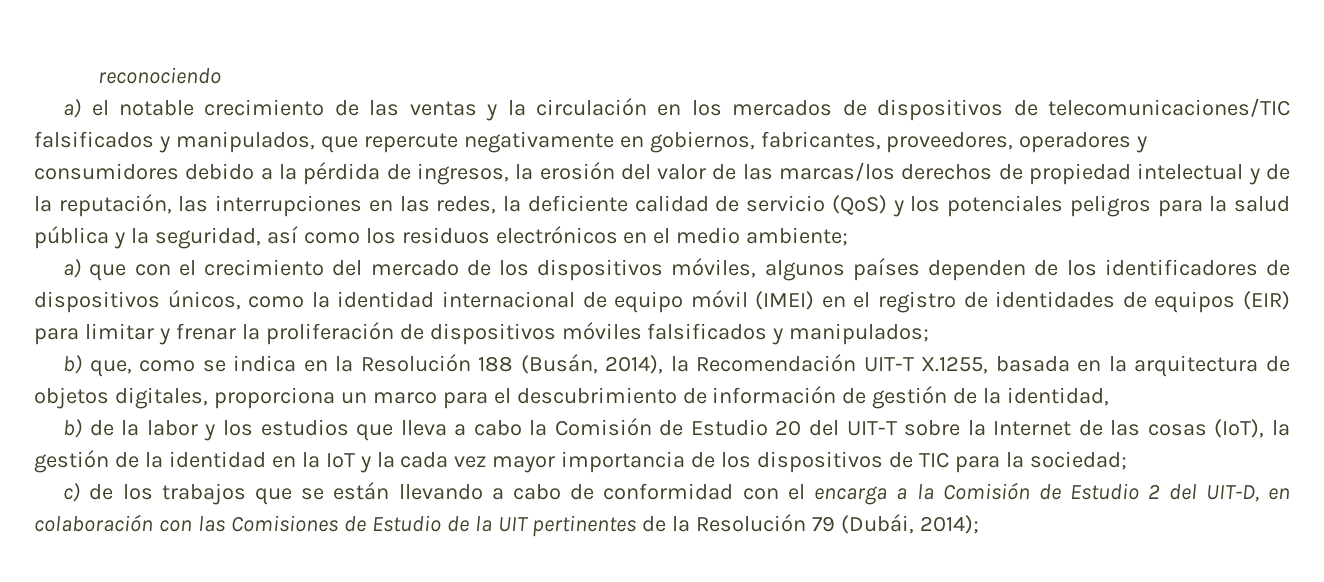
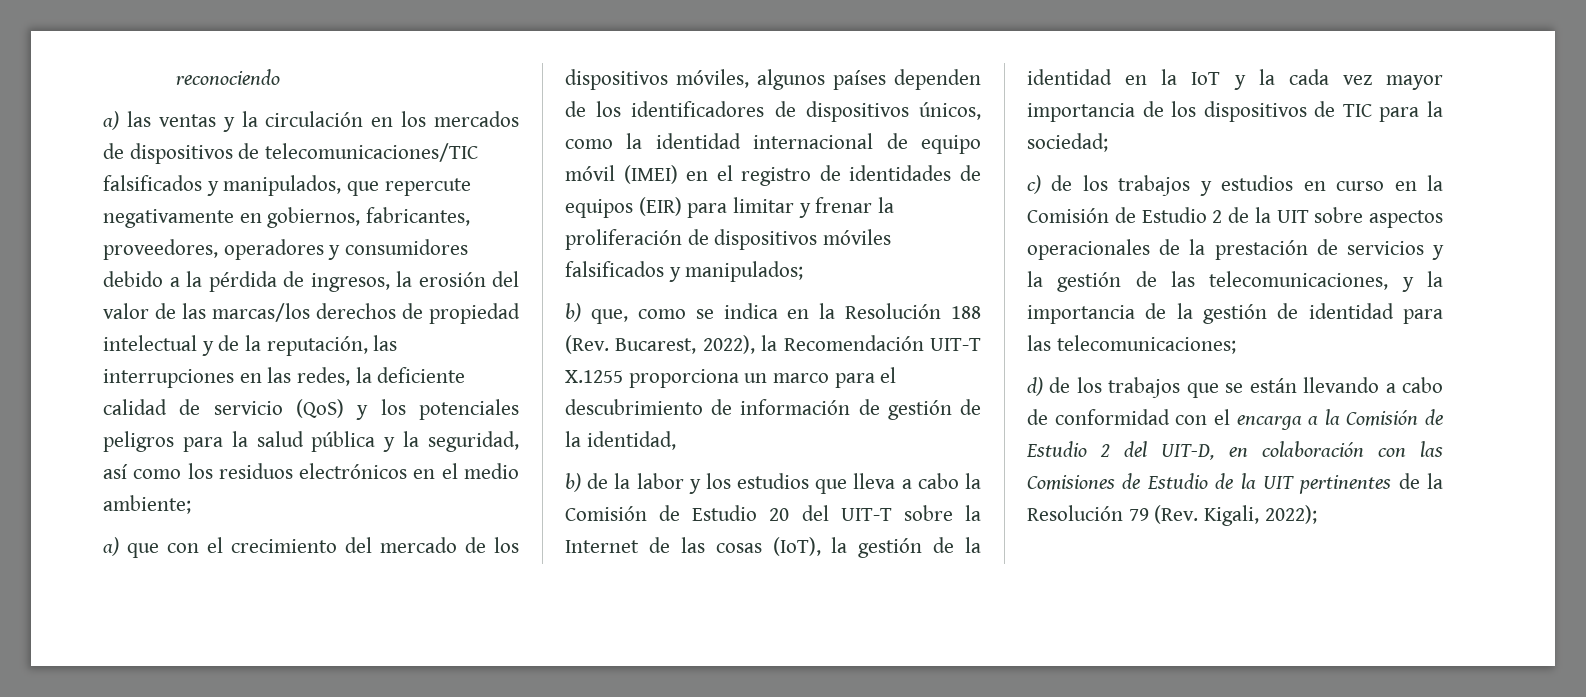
- a) el notable crecimiento de las ventas y la circulación en los mercados de dispositivos de telecomunicaciones/TIC falsificados y manipulados, que repercute negativamente en gobiernos, fabricantes, proveedores, operadores y consumidores debido a la pérdida de ingresos, la erosión del valor de las marcas/los derechos de propiedad intelectual y de la reputación, las interrupciones en las redes, la deficiente calidad de servicio (QoS) y los potenciales peligros para la salud pública y la seguridad, así como los residuos electrónicos en el medio ambiente;
+ a) las ventas y la circulación en los mercados de dispositivos de telecomunicaciones/TIC falsificados y manipulados, que repercute negativamente en gobiernos, fabricantes, proveedores, operadores y consumidores debido a la pérdida de ingresos, la erosión del valor de las marcas/los derechos de propiedad intelectual y de la reputación, las interrupciones en las redes, la deficiente calidad de servicio (QoS) y los potenciales peligros para la salud pública y la seguridad, así como los residuos electrónicos en el medio ambiente;
- b) que, como se indica en la Resolución 188 (Busán, 2014), la Recomendación UIT-T X.1255, basada en la arquitectura de objetos digitales, proporciona un marco para el descubrimiento de información de gestión de la identidad,
+ b) que, como se indica en la Resolución 188 (Rev. Bucarest, 2022), la Recomendación UIT-T X.1255 proporciona un marco para el descubrimiento de información de gestión de la identidad,
- c) de los trabajos que se están llevando a cabo de conformidad con el encarga a la Comisión de Estudio 2 del UIT-D, en colaboración con las Comisiones de Estudio de la UIT pertinentes de la Resolución 79 (Dubái, 2014);
+ c) de los trabajos y estudios en curso en la Comisión de Estudio 2 de la UIT sobre aspectos operacionales de la prestación de servicios y la gestión de las telecomunicaciones, y la importancia de la gestión de identidad para las telecomunicaciones;
+ d) de los trabajos que se están llevando a cabo de conformidad con el encarga a la Comisión de Estudio 2 del UIT-D, en colaboración con las Comisiones de Estudio de la UIT pertinentes de la Resolución 79 (Rev. Kigali, 2022);

